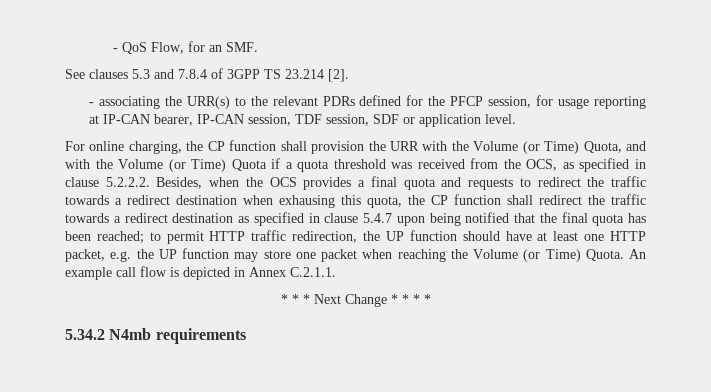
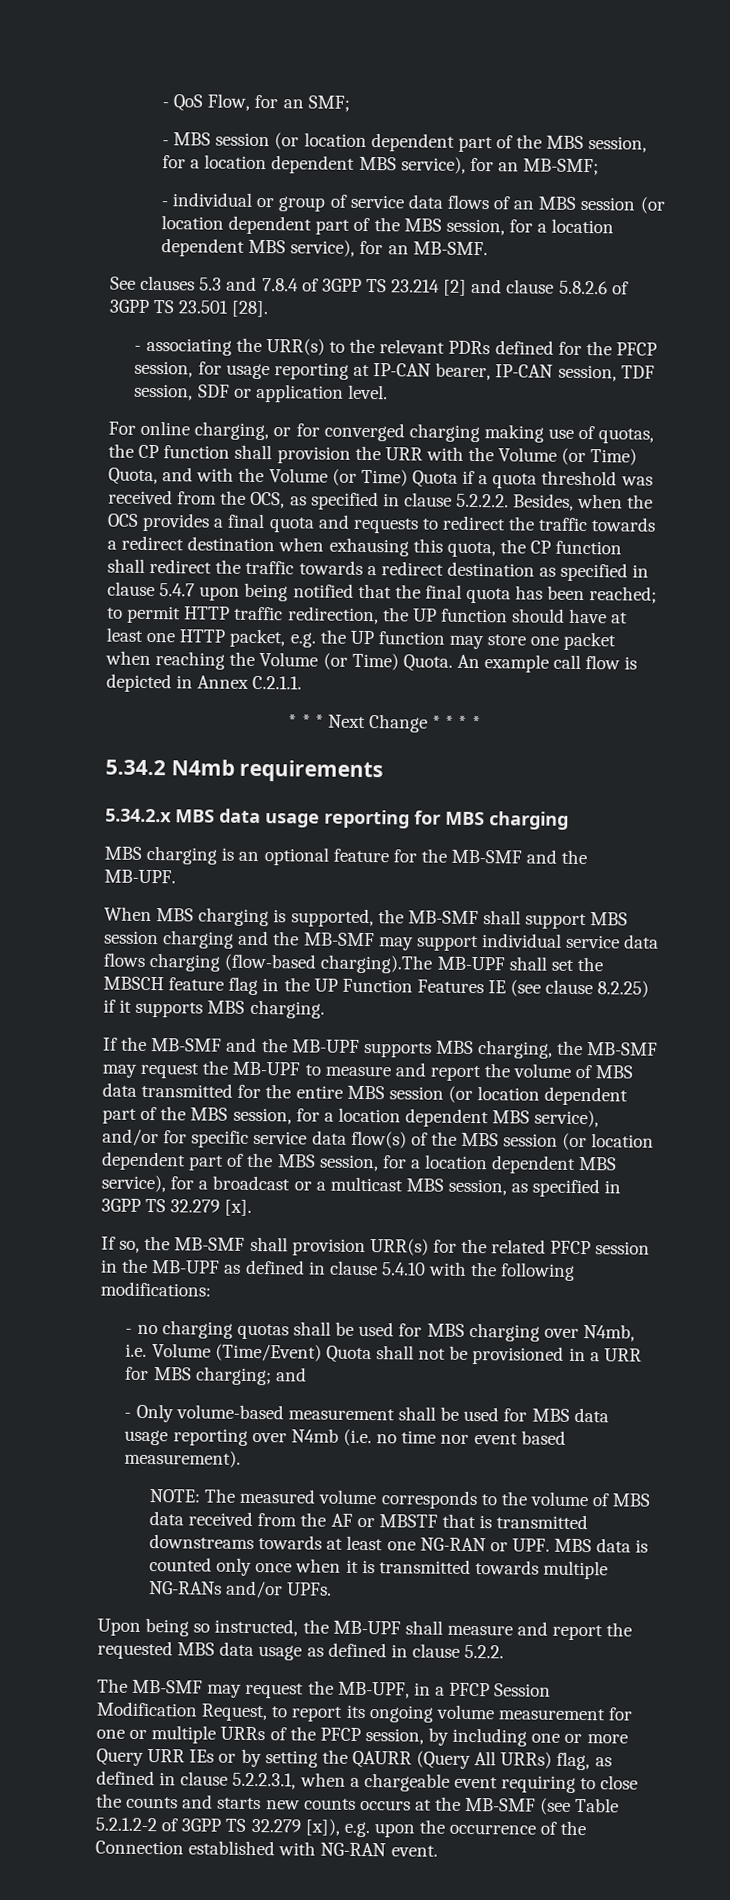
- - QoS Flow, for an SMF.
+ - QoS Flow, for an SMF;
+ - MBS session (or location dependent part of the MBS session, for a location dependent MBS service), for an MB-SMF;
+ - individual or group of service data flows of an MBS session (or location dependent part of the MBS session, for a location dependent MBS service), for an MB-SMF.
- See clauses 5.3 and 7.8.4 of 3GPP TS 23.214 [2].
+ See clauses 5.3 and 7.8.4 of 3GPP TS 23.214 [2] and clause 5.8.2.6 of 3GPP TS 23.501 [28].
- For online charging, the CP function shall provision the URR with the Volume (or Time) Quota, and with the Volume (or Time) Quota if a quota threshold was received from the OCS, as specified in clause 5.2.2.2. Besides, when the OCS provides a final quota and requests to redirect the traffic towards a redirect destination when exhausing this quota, the CP function shall redirect the traffic towards a redirect destination as specified in clause 5.4.7 upon being notified that the final quota has been reached;
+ For online charging, or for converged charging making use of quotas, the CP function shall provision the URR with the Volume (or Time) Quota, and with the Volume (or Time) Quota if a quota threshold was received from the OCS, as specified in clause 5.2.2.2. Besides, when the OCS provides a final quota and requests to redirect the traffic towards a redirect destination when exhausing this quota, the CP function shall redirect the traffic towards a redirect destination as specified in clause 5.4.7 upon being notified that the final quota has been reached;
+ 5.34.2.x MBS data usage reporting for MBS charging
+ MBS charging is an optional feature for the MB-SMF and the MB-UPF.
+ When MBS charging is supported, the MB-SMF shall support MBS session charging and the MB-SMF may support individual service data flows charging (flow-based charging).The MB-UPF shall set the MBSCH feature flag in the UP Function Features IE (see clause 8.2.25) if it supports MBS charging.
+ If the MB-SMF and the MB-UPF supports MBS charging, the MB-SMF may request the MB-UPF to measure and report the volume of MBS data transmitted for the entire MBS session (or location dependent part of the MBS session, for a location dependent MBS service), and/or for specific service data flow(s) of the MBS session (or location dependent part of the MBS session, for a location dependent MBS service), for a broadcast or a multicast MBS session, as specified in 3GPP TS 32.279 [x].
+ If so, the MB-SMF shall provision URR(s) for the related PFCP session in the MB-UPF as defined in clause 5.4.10 with the following modifications:
+ - no charging quotas shall be used for MBS charging over N4mb, i.e. Volume (Time/Event) Quota shall not be provisioned in a URR for MBS charging; and
+ - Only volume-based measurement shall be used for MBS data usage reporting over N4mb (i.e. no time nor event based measurement).
+ NOTE: The measured volume corresponds to the volume of MBS data received from the AF or MBSTF that is transmitted downstreams towards at least one NG-RAN or UPF. MBS data is counted only once when it is transmitted towards multiple NG-RANs and/or UPFs.
+ Upon being so instructed, the MB-UPF shall measure and report the requested MBS data usage as defined in clause 5.2.2.
+ The MB-SMF may request the MB-UPF, in a PFCP Session Modification Request, to report its ongoing volume measurement for one or multiple URRs of the PFCP session, by including one or more Query URR IEs or by setting the QAURR (Query All URRs) flag, as defined in clause 5.2.2.3.1, when a chargeable event requiring to close the counts and starts new counts occurs at the MB-SMF (see Table 5.2.1.2-2 of 3GPP TS 32.279 [x]), e.g. upon the occurrence of the Connection established with NG-RAN event.

